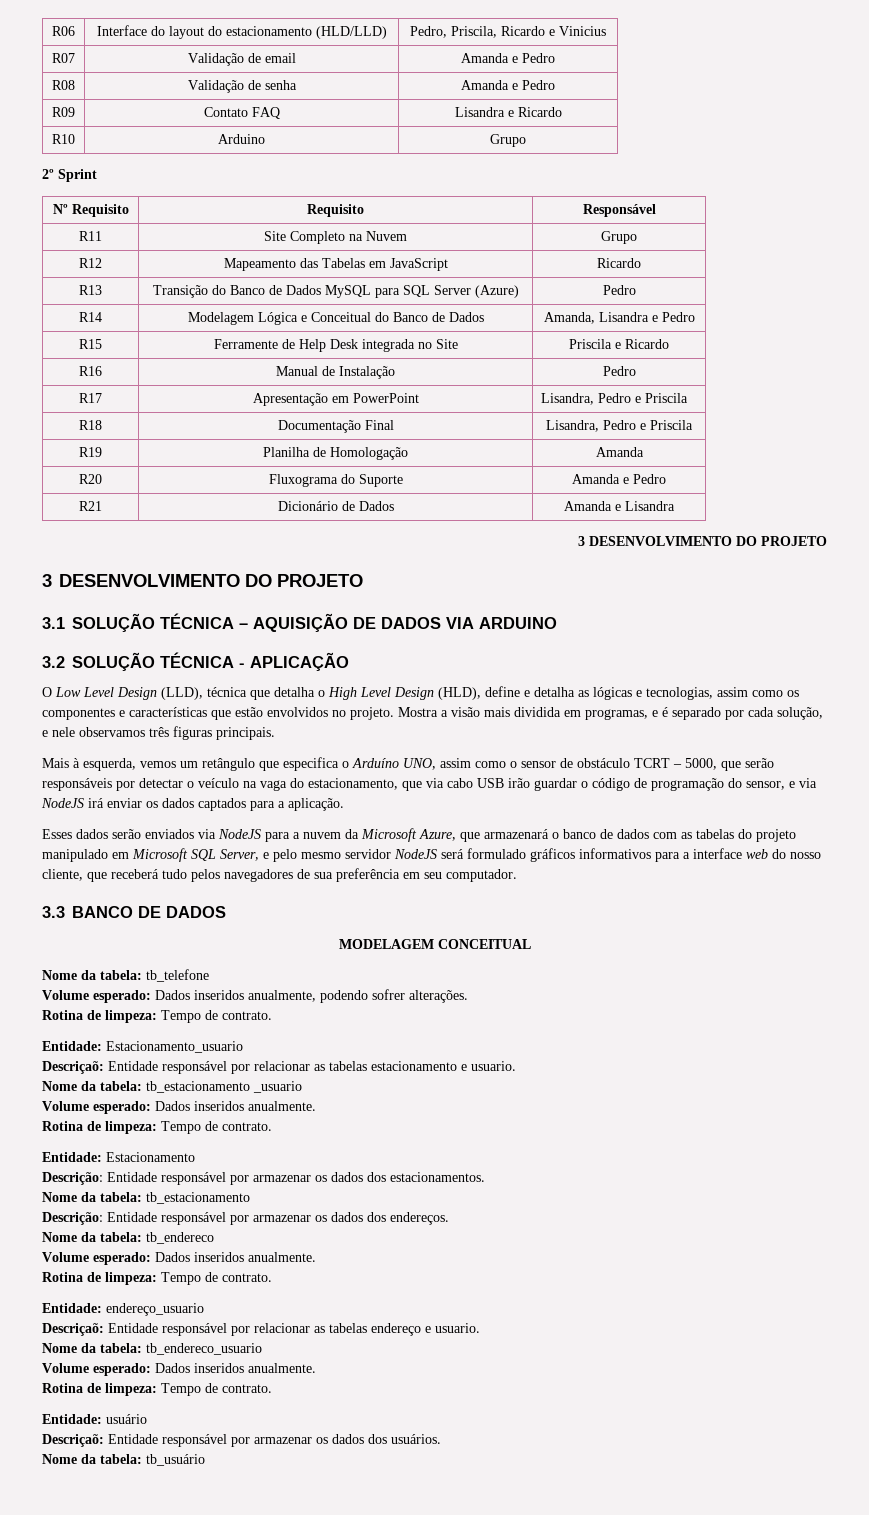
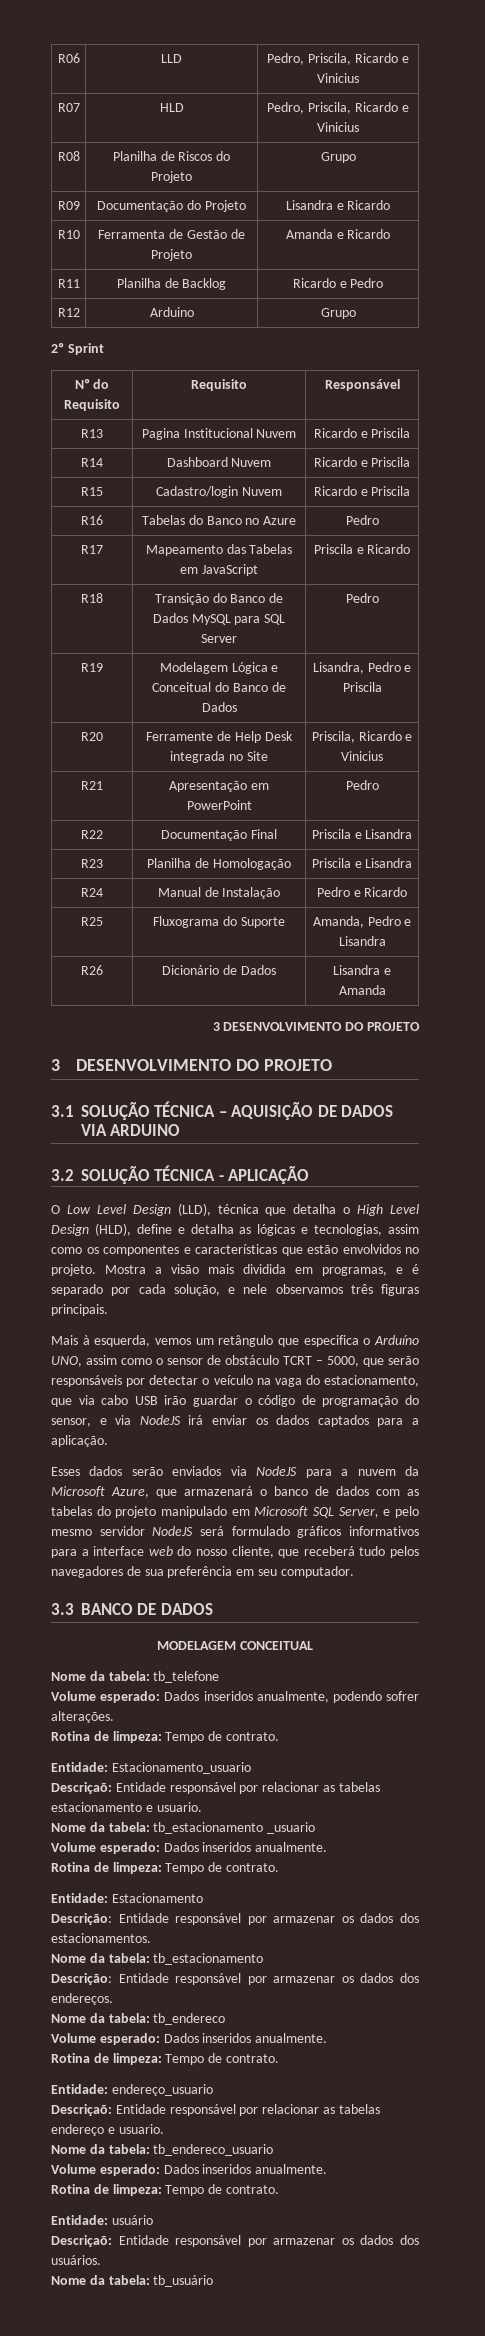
- R06 | Interface do layout do estacionamento (HLD/LLD) | Pedro, Priscila, Ricardo e Vinicius
+ R06 | LLD | Pedro, Priscila, Ricardo e Vinicius
- R07 | Validação de email | Amanda e Pedro
- R08 | Validação de senha | Amanda e Pedro
- R09 | Contato FAQ | Lisandra e Ricardo
- R10 | Arduino | Grupo
+ R07 | HLD | Pedro, Priscila, Ricardo e Vinicius
+ R08 | Planilha de Riscos do Projeto | Grupo
+ R09 | Documentação do Projeto | Lisandra e Ricardo
+ R10 | Ferramenta de Gestão de Projeto | Amanda e Ricardo
+ R11 | Planilha de Backlog | Ricardo e Pedro
+ R12 | Arduino | Grupo
- Nº Requisito | Requisito | Responsável
+ Nº do Requisito | Requisito | Responsável
- R11 | Site Completo na Nuvem | Grupo
- R12 | Mapeamento das Tabelas em JavaScript | Ricardo
- R13 | Transição do Banco de Dados MySQL para SQL Server (Azure) | Pedro
- R14 | Modelagem Lógica e Conceitual do Banco de Dados | Amanda, Lisandra e Pedro
- R15 | Ferramente de Help Desk integrada no Site | Priscila e Ricardo
- R16 | Manual de Instalação | Pedro
- R17 | Apresentação em PowerPoint | Lisandra, Pedro e Priscila
- R18 | Documentação Final | Lisandra, Pedro e Priscila
- R19 | Planilha de Homologação | Amanda
- R20 | Fluxograma do Suporte | Amanda e Pedro
- R21 | Dicionário de Dados | Amanda e Lisandra
+ R13 | Pagina Institucional Nuvem | Ricardo e Priscila
+ R14 | Dashboard Nuvem | Ricardo e Priscila
+ R15 | Cadastro/login Nuvem | Ricardo e Priscila
+ R16 | Tabelas do Banco no Azure | Pedro
+ R17 | Mapeamento das Tabelas em JavaScript | Priscila e Ricardo
+ R18 | Transição do Banco de Dados MySQL para SQL Server | Pedro
+ R19 | Modelagem Lógica e Conceitual do Banco de Dados | Lisandra, Pedro e Priscila
+ R20 | Ferramente de Help Desk integrada no Site | Priscila, Ricardo e Vinicius
+ R21 | Apresentação em PowerPoint | Pedro
+ R22 | Documentação Final | Priscila e Lisandra
+ R23 | Planilha de Homologação | Priscila e Lisandra
+ R24 | Manual de Instalação | Pedro e Ricardo
+ R25 | Fluxograma do Suporte | Amanda, Pedro e Lisandra
+ R26 | Dicionário de Dados | Lisandra e Amanda

